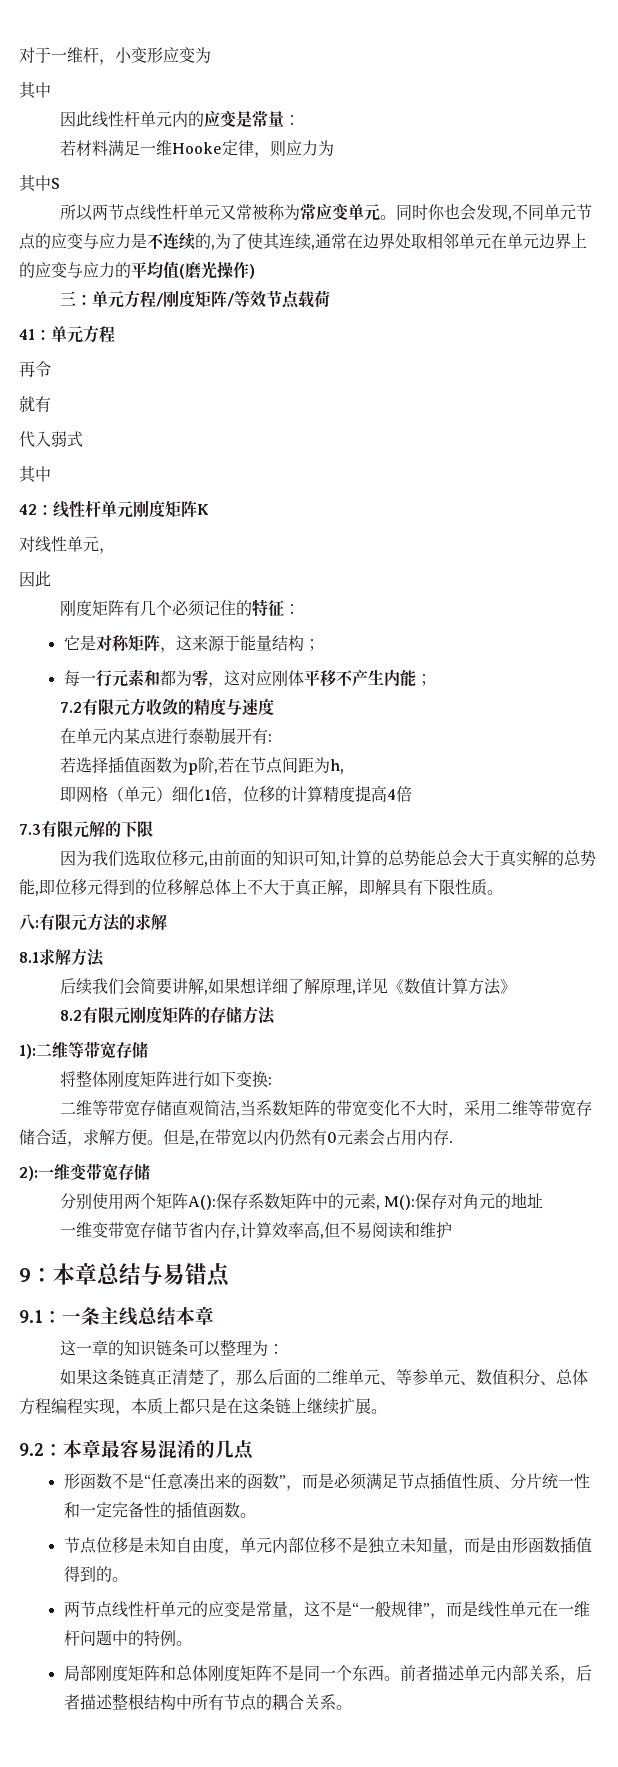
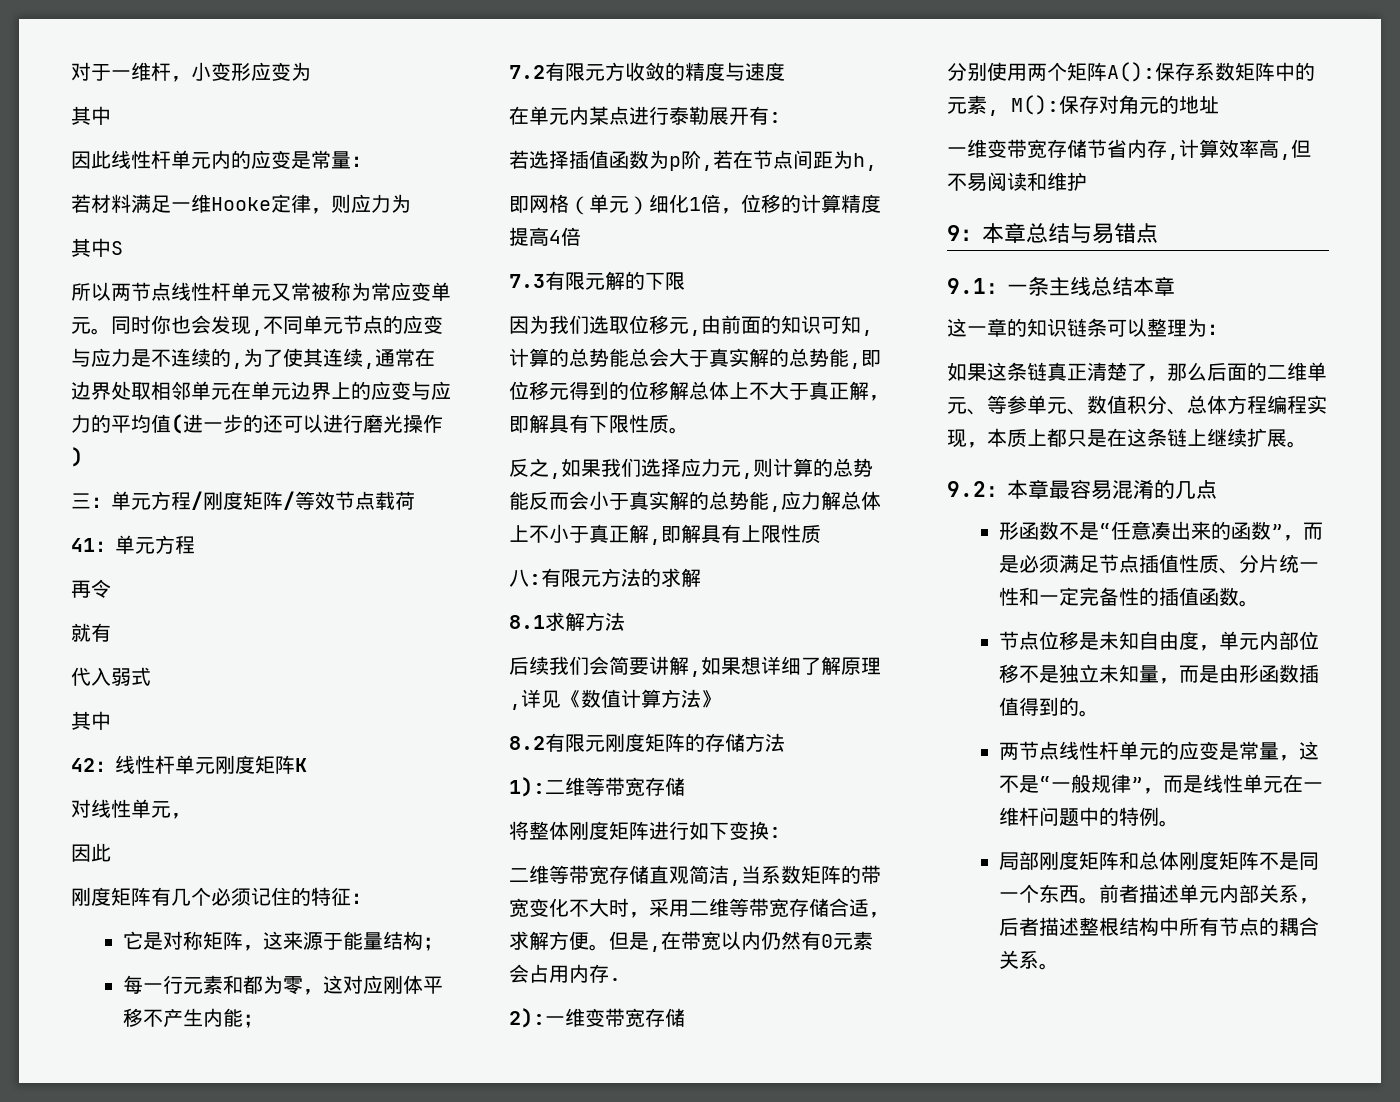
- 同时你也会发现,不同单元节点的应变与应力是不连续的,为了使其连续,通常在边界处取相邻单元在单元边界上的应变与应力的平均值(磨光操作)
+ 同时你也会发现,不同单元节点的应变与应力是不连续的,为了使其连续,通常在边界处取相邻单元在单元边界上的应变与应力的平均值(进一步的还可以进行磨光操作)
+ 反之,如果我们选择应力元,则计算的总势能反而会小于真实解的总势能,应力解总体上不小于真正解,即解具有上限性质

